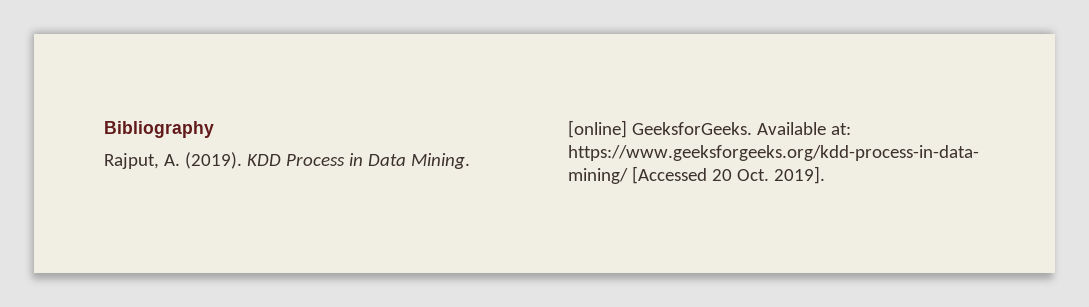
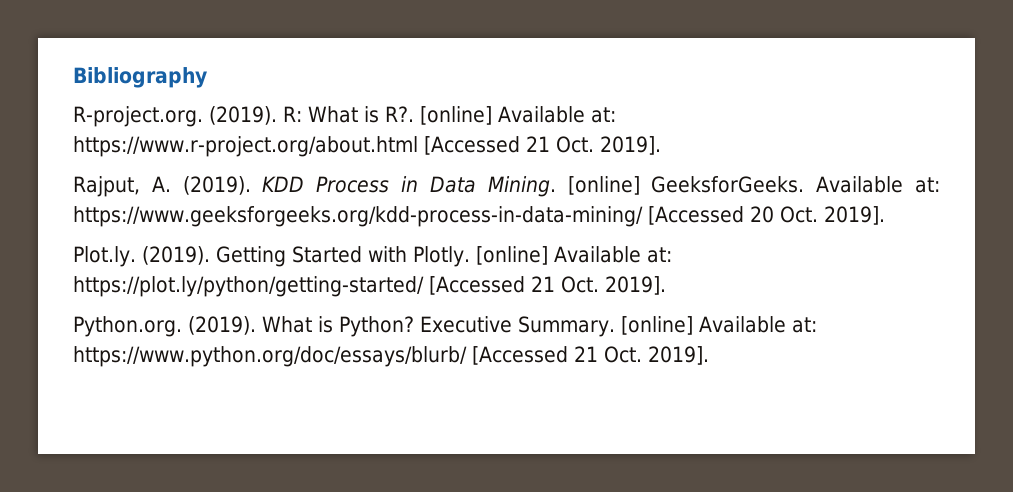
+ R-project.org. (2019). R: What is R?. [online] Available at: https://www.r-project.org/about.html [Accessed 21 Oct. 2019].
+ Plot.ly. (2019). Getting Started with Plotly. [online] Available at: https://plot.ly/python/getting-started/ [Accessed 21 Oct. 2019].
+ Python.org. (2019). What is Python? Executive Summary. [online] Available at: https://www.python.org/doc/essays/blurb/ [Accessed 21 Oct. 2019].

